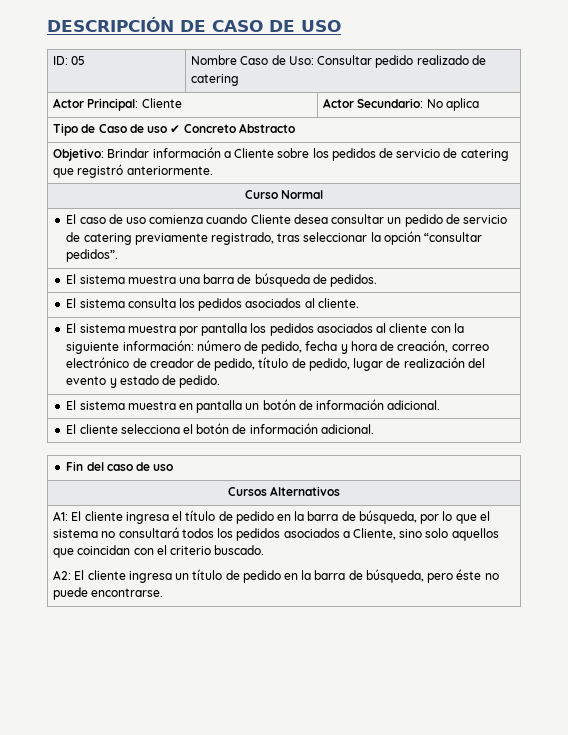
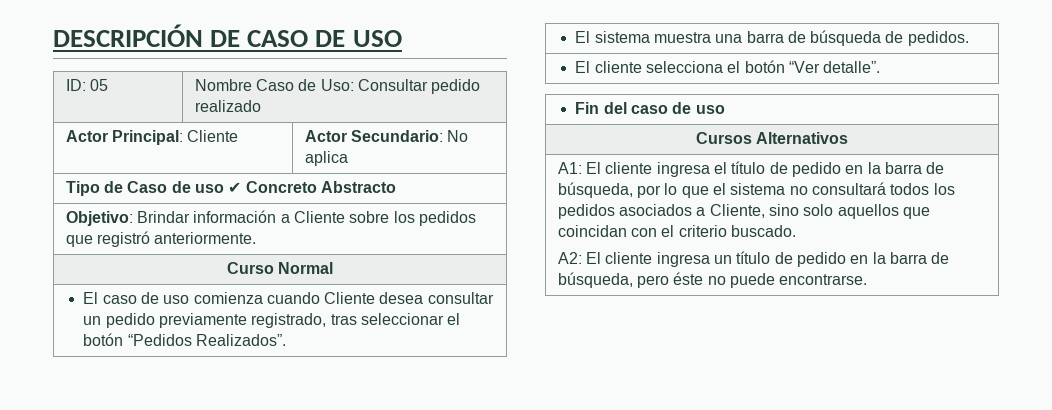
- ID: 05 | Nombre Caso de Uso: Consultar pedido realizado de catering
+ ID: 05 | Nombre Caso de Uso: Consultar pedido realizado
- Objetivo: Brindar información a Cliente sobre los pedidos de servicio de catering que registró anteriormente.
+ Objetivo: Brindar información a Cliente sobre los pedidos que registró anteriormente.
- El caso de uso comienza cuando Cliente desea consultar un pedido de servicio de catering previamente registrado, tras seleccionar la opción “consultar pedidos”.
+ El caso de uso comienza cuando Cliente desea consultar un pedido previamente registrado, tras seleccionar el botón “Pedidos Realizados”.
- El sistema consulta los pedidos asociados al cliente.
- El sistema muestra por pantalla los pedidos asociados al cliente con la siguiente información: número de pedido, fecha y hora de creación, correo electrónico de creador de pedido, título de pedido, lugar de realización del evento y estado de pedido.
- El sistema muestra en pantalla un botón de información adicional.
- El cliente selecciona el botón de información adicional.
+ El cliente selecciona el botón “Ver detalle”.

